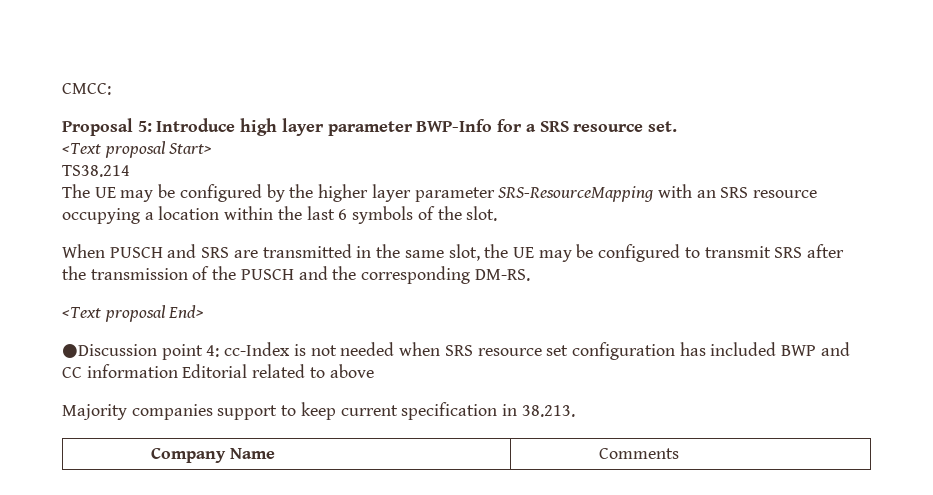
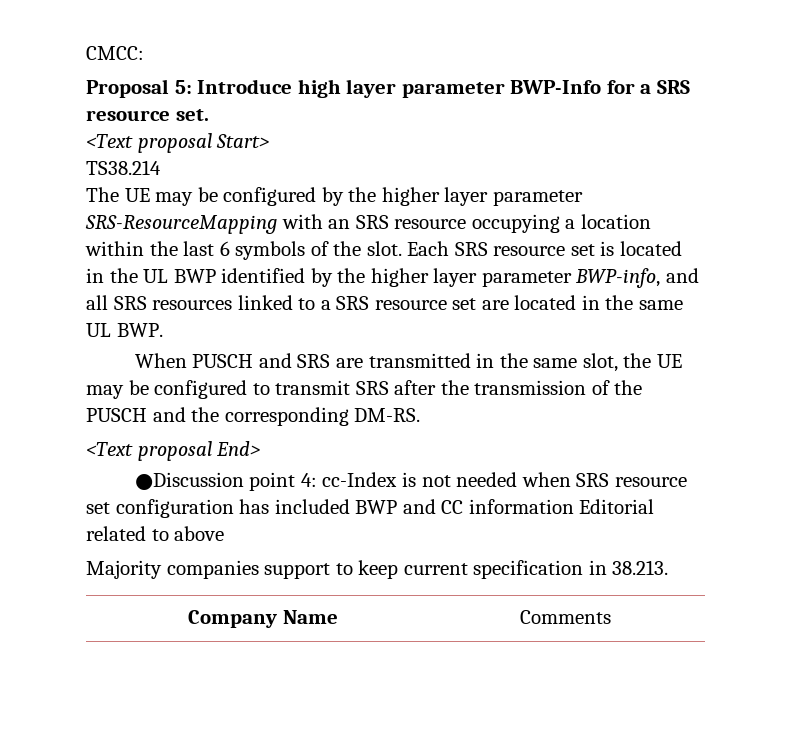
+ Each SRS resource set is located in the UL BWP identified by the higher layer parameter BWP-info, and all SRS resources linked to a SRS resource set are located in the same UL BWP.

